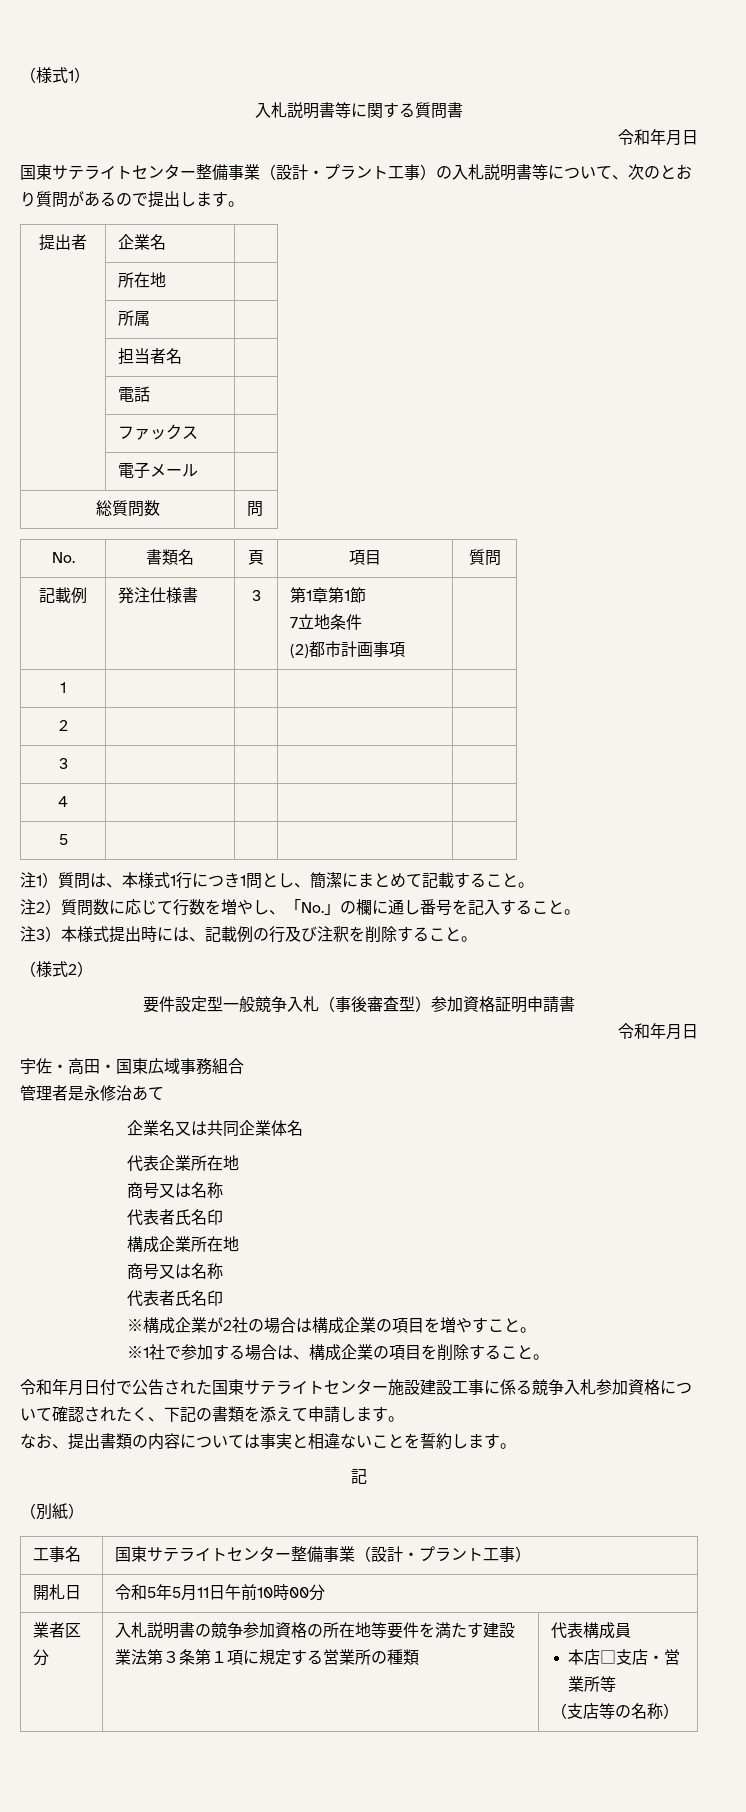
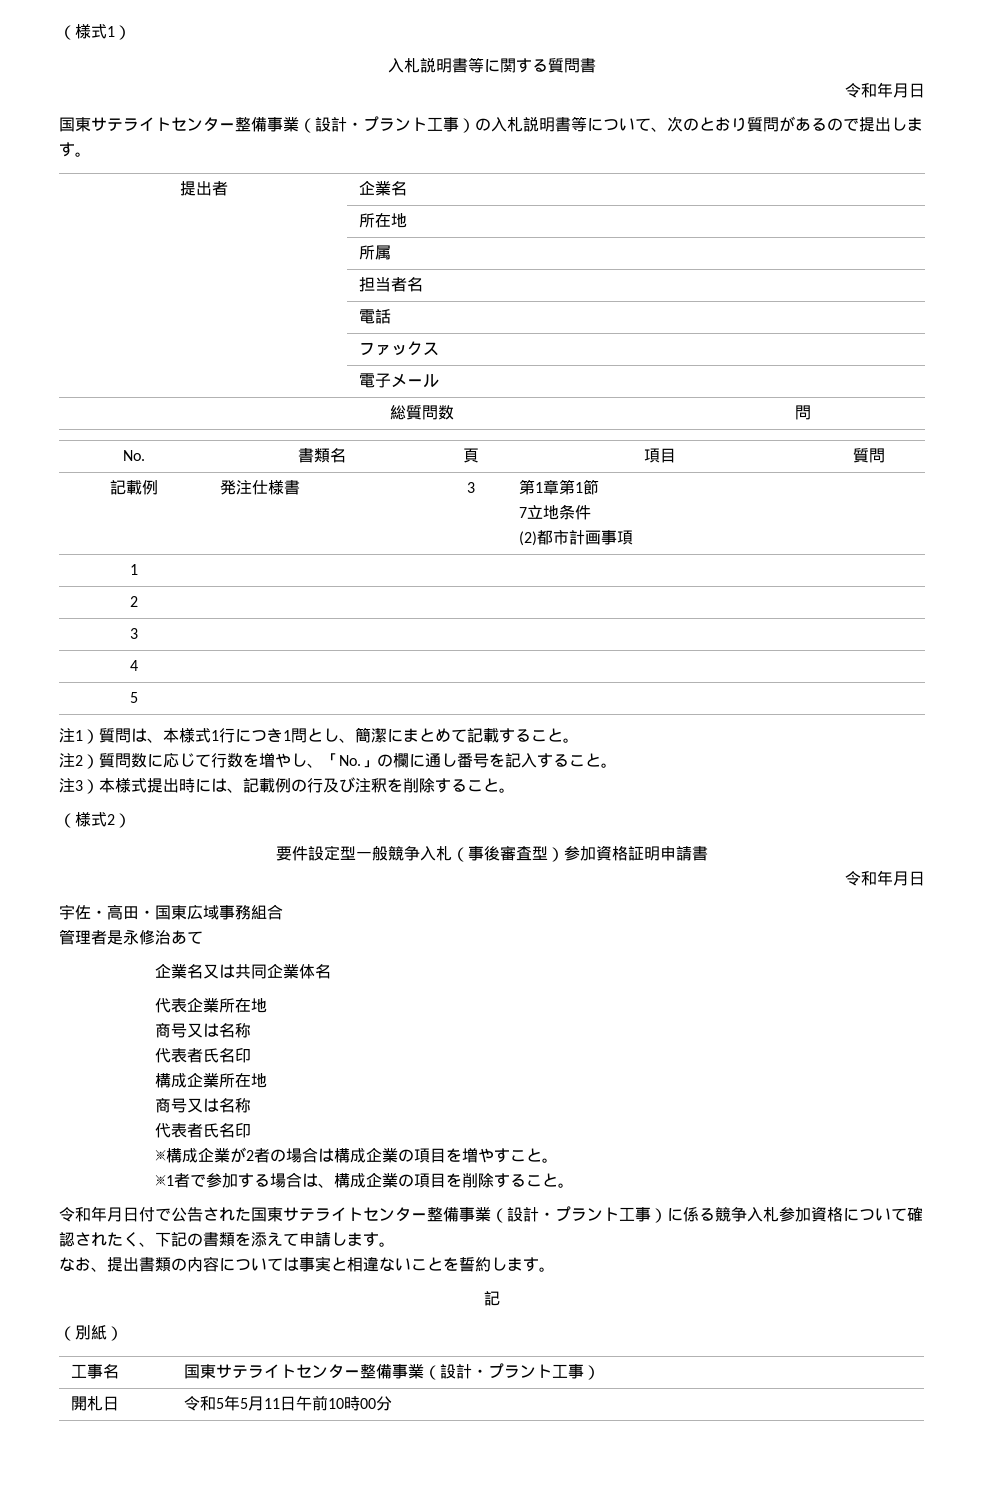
- ※構成企業が2社の場合は構成企業の項目を増やすこと。
+ ※構成企業が2者の場合は構成企業の項目を増やすこと。
- ※1社で参加する場合は、構成企業の項目を削除すること。
+ ※1者で参加する場合は、構成企業の項目を削除すること。
- 令和年月日付で公告された国東サテライトセンター施設建設工事に係る競争入札参加資格について確認されたく、下記の書類を添えて申請します。
+ 令和年月日付で公告された国東サテライトセンター整備事業（設計・プラント工事）に係る競争入札参加資格について確認されたく、下記の書類を添えて申請します。
- 業者区分 | 入札説明書の競争参加資格の所在地等要件を満たす建設業法第３条第１項に規定する営業所の種類 | 代表構成員
- 本店□支店・営業所等
- （支店等の名称）

